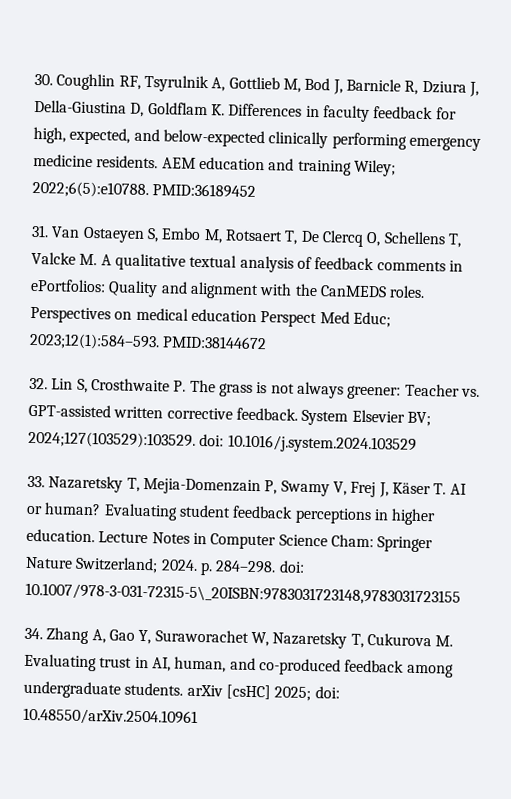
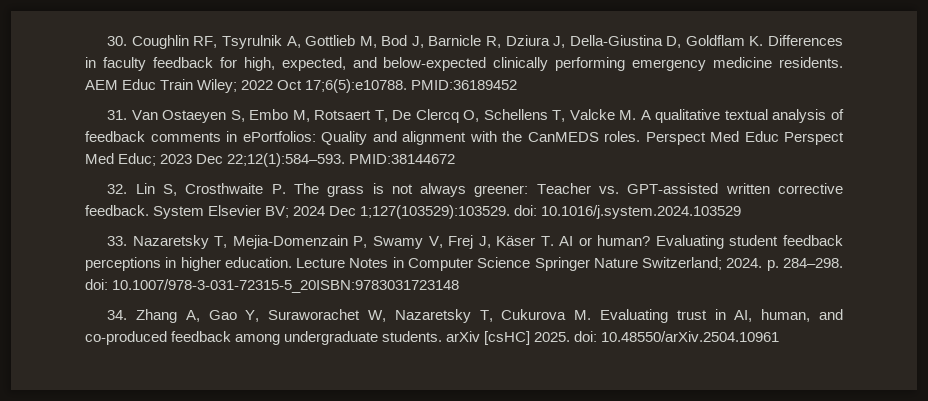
- AEM education and training Wiley; 2022;6(5):e10788.
+ AEM Educ Train Wiley; 2022 Oct 17;6(5):e10788.
- Perspectives on medical education Perspect Med Educ; 2023;12(1):584–593.
+ Perspect Med Educ Perspect Med Educ; 2023 Dec 22;12(1):584–593.
- System Elsevier BV; 2024;127(103529):103529. doi: 10.1016/j.system.2024.103529
+ System Elsevier BV; 2024 Dec 1;127(103529):103529. doi: 10.1016/j.system.2024.103529
- Lecture Notes in Computer Science Cham: Springer Nature Switzerland; 2024. p. 284–298. doi: 10.1007/978-3-031-72315-5\_20ISBN:9783031723148,9783031723155
+ Lecture Notes in Computer Science Springer Nature Switzerland; 2024. p. 284–298. doi: 10.1007/978-3-031-72315-5_20ISBN:9783031723148
- 34. Zhang A, Gao Y, Suraworachet W, Nazaretsky T, Cukurova M. Evaluating trust in AI, human, and co-produced feedback among undergraduate students. arXiv [csHC] 2025; doi: 10.48550/arXiv.2504.10961
+ 34. Zhang A, Gao Y, Suraworachet W, Nazaretsky T, Cukurova M. Evaluating trust in AI, human, and co-produced feedback among undergraduate students. arXiv [csHC] 2025. doi: 10.48550/arXiv.2504.10961

